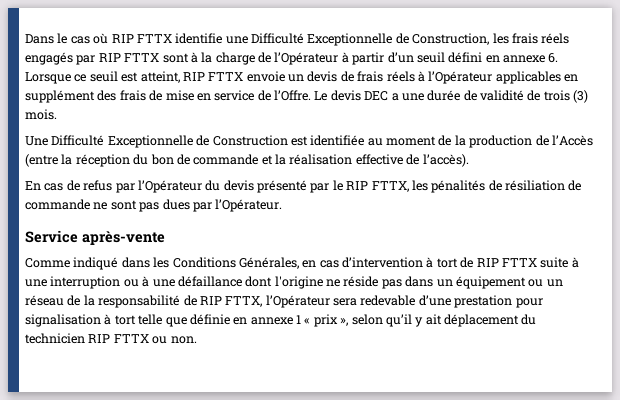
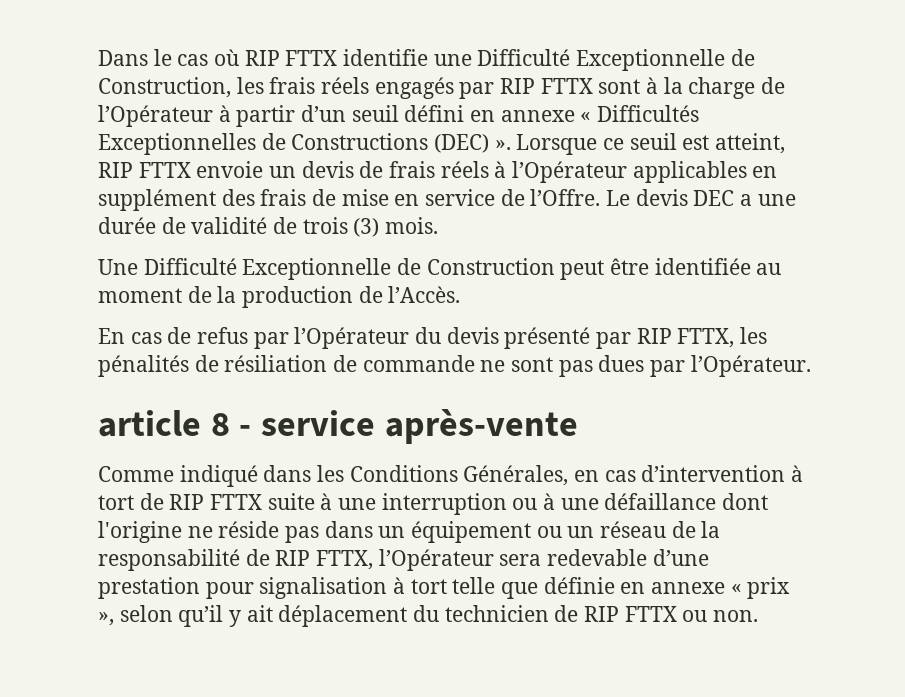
- Dans le cas où RIP FTTX identifie une Difficulté Exceptionnelle de Construction, les frais réels engagés par RIP FTTX sont à la charge de l’Opérateur à partir d’un seuil défini en annexe 6. Lorsque ce seuil est atteint, RIP FTTX envoie un devis de frais réels à l’Opérateur applicables en supplément des frais de mise en service de l’Offre.
+ Dans le cas où RIP FTTX identifie une Difficulté Exceptionnelle de Construction, les frais réels engagés par RIP FTTX sont à la charge de l’Opérateur à partir d’un seuil défini en annexe « Difficultés Exceptionnelles de Constructions (DEC) ». Lorsque ce seuil est atteint, RIP FTTX envoie un devis de frais réels à l’Opérateur applicables en supplément des frais de mise en service de l’Offre.
- Une Difficulté Exceptionnelle de Construction est identifiée au moment de la production de l’Accès (entre la réception du bon de commande et la réalisation effective de l’accès).
+ Une Difficulté Exceptionnelle de Construction peut être identifiée au moment de la production de l’Accès.
- En cas de refus par l’Opérateur du devis présenté par le RIP FTTX, les pénalités de résiliation de commande ne sont pas dues par l’Opérateur.
+ En cas de refus par l’Opérateur du devis présenté par RIP FTTX, les pénalités de résiliation de commande ne sont pas dues par l’Opérateur.
- Service après-vente
+ article 8 - service après-vente
- Comme indiqué dans les Conditions Générales, en cas d’intervention à tort de RIP FTTX suite à une interruption ou à une défaillance dont l'origine ne réside pas dans un équipement ou un réseau de la responsabilité de RIP FTTX, l’Opérateur sera redevable d’une prestation pour signalisation à tort telle que définie en annexe 1 « prix », selon qu’il y ait déplacement du technicien RIP FTTX ou non.
+ Comme indiqué dans les Conditions Générales, en cas d’intervention à tort de RIP FTTX suite à une interruption ou à une défaillance dont l'origine ne réside pas dans un équipement ou un réseau de la responsabilité de RIP FTTX, l’Opérateur sera redevable d’une prestation pour signalisation à tort telle que définie en annexe « prix », selon qu’il y ait déplacement du technicien de RIP FTTX ou non.

